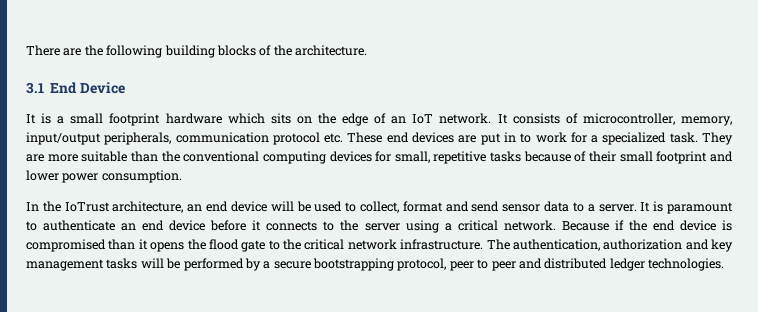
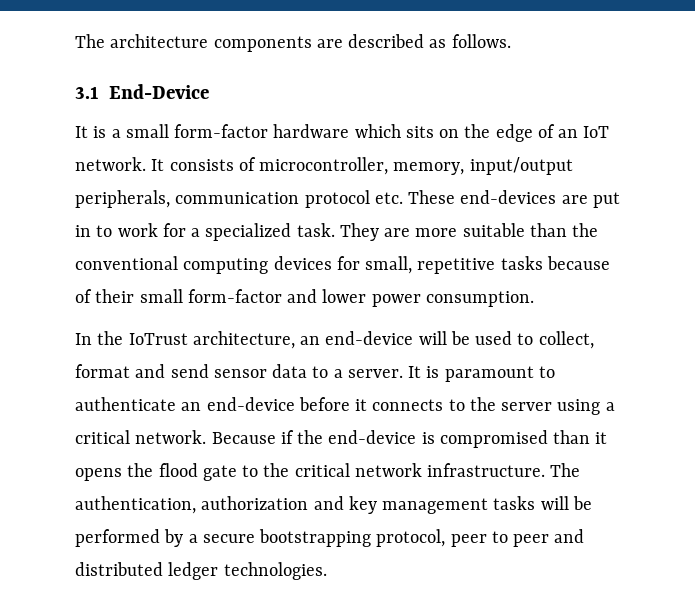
- There are the following building blocks of the architecture.
+ The architecture components are described as follows.
- 3.1 End Device
+ 3.1 End-Device
- It is a small footprint hardware which sits on the edge of an IoT network.
+ It is a small form-factor hardware which sits on the edge of an IoT network.
- It consists of microcontroller, memory, input/output peripherals, communication protocol etc. These end devices are put in to work for a specialized task.
+ It consists of microcontroller, memory, input/output peripherals, communication protocol etc. These end-devices are put in to work for a specialized task.
- They are more suitable than the conventional computing devices for small, repetitive tasks because of their small footprint and lower power consumption.
+ They are more suitable than the conventional computing devices for small, repetitive tasks because of their small form-factor and lower power consumption.
- In the IoTrust architecture, an end device will be used to collect, format and send sensor data to a server.
+ In the IoTrust architecture, an end-device will be used to collect, format and send sensor data to a server.
- It is paramount to authenticate an end device before it connects to the server using a critical network.
+ It is paramount to authenticate an end-device before it connects to the server using a critical network.
- Because if the end device is compromised than it opens the flood gate to the critical network infrastructure.
+ Because if the end-device is compromised than it opens the flood gate to the critical network infrastructure.

